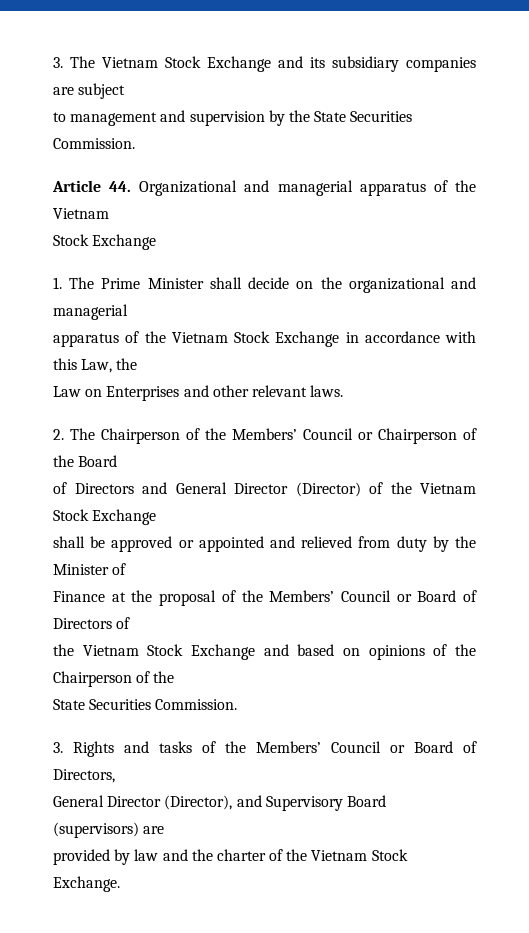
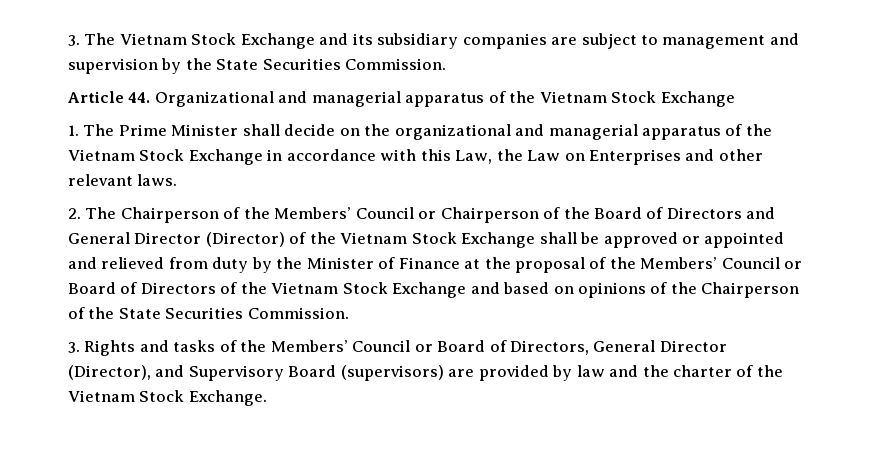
- 3. The Vietnam Stock Exchange and its subsidiary companies are subject
- to management and supervision by the State Securities Commission.
+ 3. The Vietnam Stock Exchange and its subsidiary companies are subject to management and supervision by the State Securities Commission.
- Article 44. Organizational and managerial apparatus of the Vietnam
- Stock Exchange
+ Article 44. Organizational and managerial apparatus of the Vietnam Stock Exchange
- 1. The Prime Minister shall decide on the organizational and managerial
- apparatus of the Vietnam Stock Exchange in accordance with this Law, the
- Law on Enterprises and other relevant laws.
+ 1. The Prime Minister shall decide on the organizational and managerial apparatus of the Vietnam Stock Exchange in accordance with this Law, the Law on Enterprises and other relevant laws.
- 2. The Chairperson of the Members’ Council or Chairperson of the Board
- of Directors and General Director (Director) of the Vietnam Stock Exchange
- shall be approved or appointed and relieved from duty by the Minister of
- Finance at the proposal of the Members’ Council or Board of Directors of
- the Vietnam Stock Exchange and based on opinions of the Chairperson of the
- State Securities Commission.
+ 2. The Chairperson of the Members’ Council or Chairperson of the Board of Directors and General Director (Director) of the Vietnam Stock Exchange shall be approved or appointed and relieved from duty by the Minister of Finance at the proposal of the Members’ Council or Board of Directors of the Vietnam Stock Exchange and based on opinions of the Chairperson of the State Securities Commission.
- 3. Rights and tasks of the Members’ Council or Board of Directors,
- General Director (Director), and Supervisory Board (supervisors) are
- provided by law and the charter of the Vietnam Stock Exchange.
+ 3. Rights and tasks of the Members’ Council or Board of Directors, General Director (Director), and Supervisory Board (supervisors) are provided by law and the charter of the Vietnam Stock Exchange.

